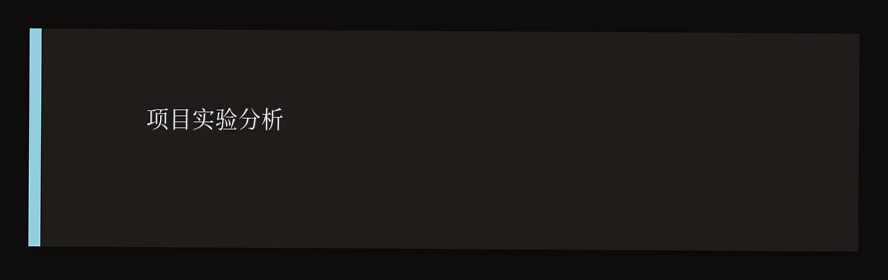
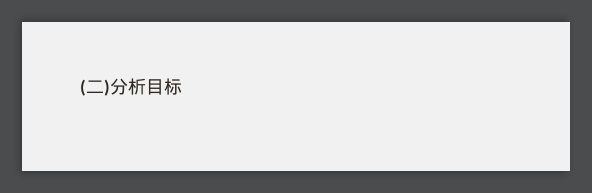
- 项目实验分析
+ (二)分析目标

